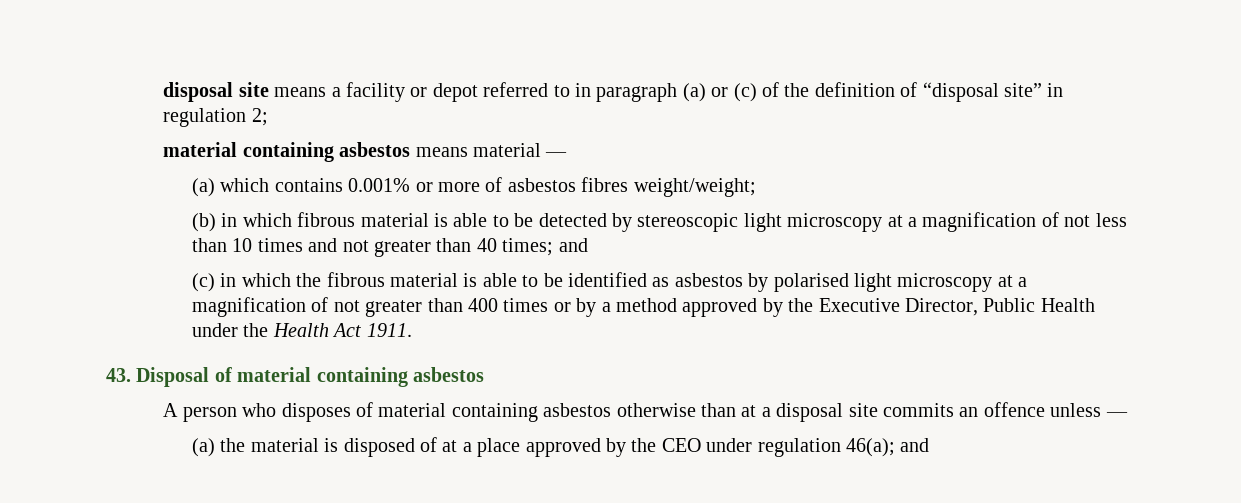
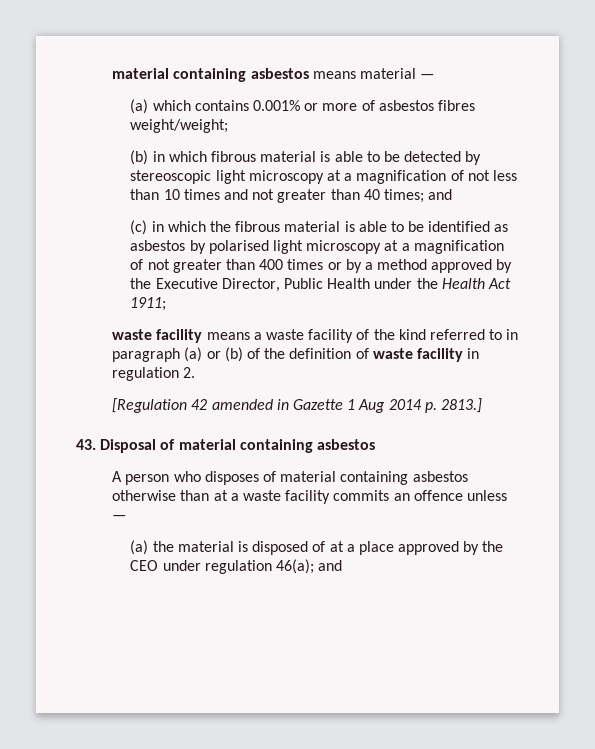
- disposal site means a facility or depot referred to in paragraph (a) or (c) of the definition of “disposal site” in regulation 2;
- (c) in which the fibrous material is able to be identified as asbestos by polarised light microscopy at a magnification of not greater than 400 times or by a method approved by the Executive Director, Public Health under the Health Act 1911.
+ (c) in which the fibrous material is able to be identified as asbestos by polarised light microscopy at a magnification of not greater than 400 times or by a method approved by the Executive Director, Public Health under the Health Act 1911;
+ waste facility means a waste facility of the kind referred to in paragraph (a) or (b) of the definition of waste facility in regulation 2.
+ [Regulation 42 amended in Gazette 1 Aug 2014 p. 2813.]
- A person who disposes of material containing asbestos otherwise than at a disposal site commits an offence unless —
+ A person who disposes of material containing asbestos otherwise than at a waste facility commits an offence unless —

